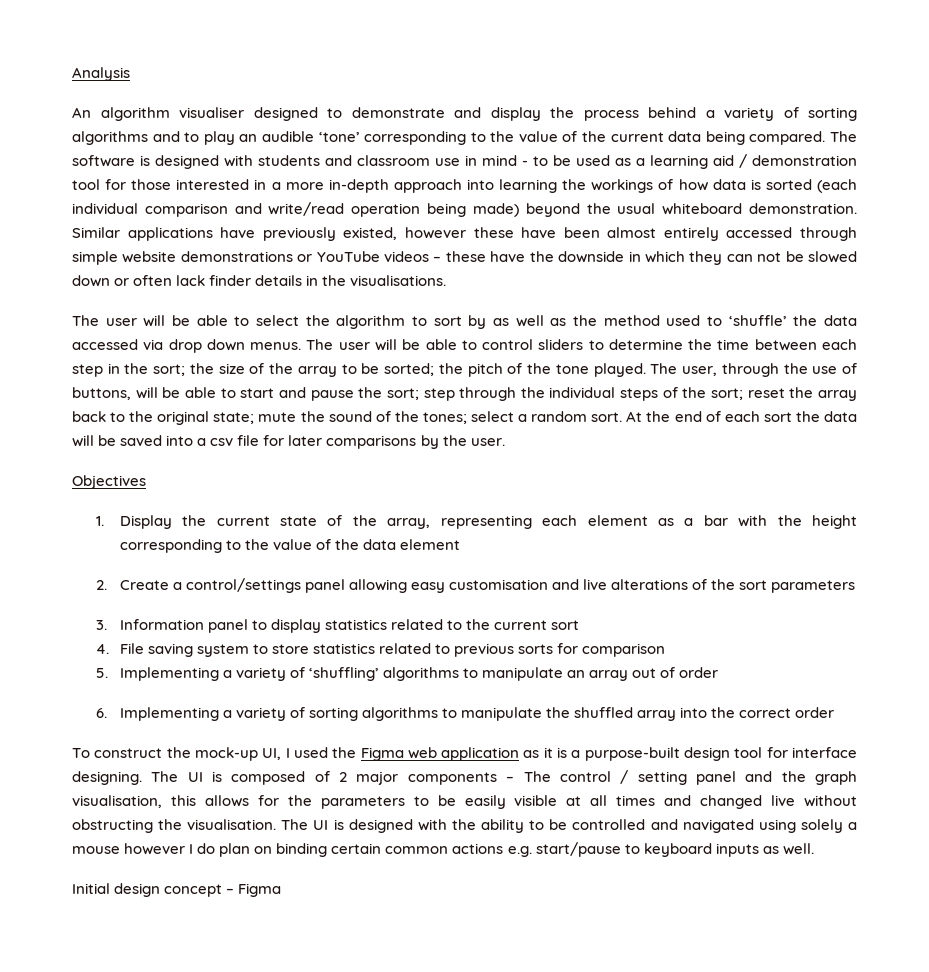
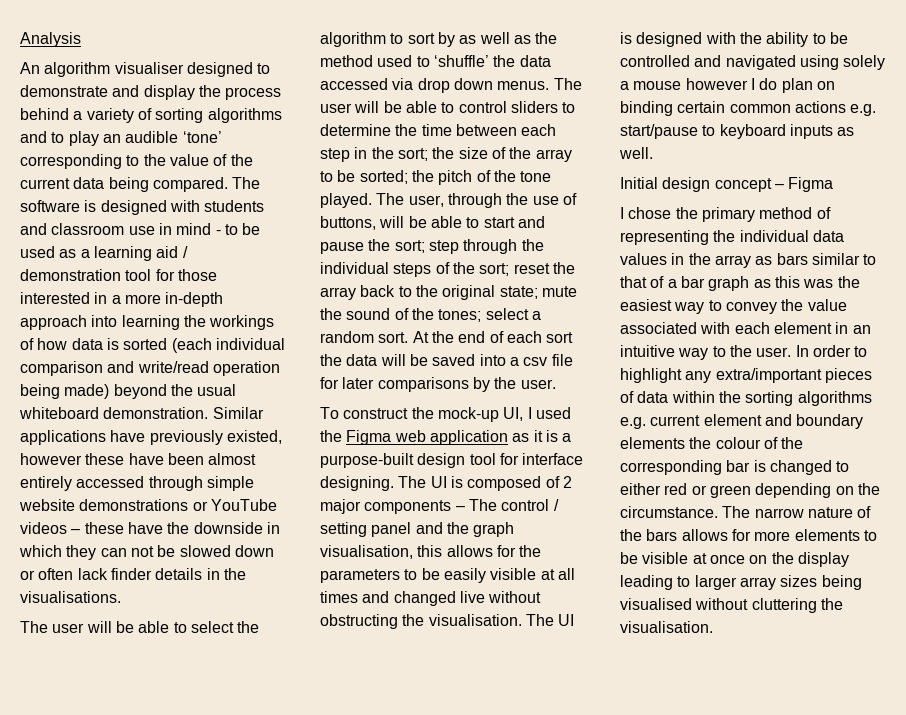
- Objectives
- 1. Display the current state of the array, representing each element as a bar with the height corresponding to the value of the data element
- 2. Create a control/settings panel allowing easy customisation and live alterations of the sort parameters
- 3. Information panel to display statistics related to the current sort
- 4. File saving system to store statistics related to previous sorts for comparison
- 5. Implementing a variety of ‘shuffling’ algorithms to manipulate an array out of order
- 6. Implementing a variety of sorting algorithms to manipulate the shuffled array into the correct order
+ I chose the primary method of representing the individual data values in the array as bars similar to that of a bar graph as this was the easiest way to convey the value associated with each element in an intuitive way to the user. In order to highlight any extra/important pieces of data within the sorting algorithms e.g. current element and boundary elements the colour of the corresponding bar is changed to either red or green depending on the circumstance. The narrow nature of the bars allows for more elements to be visible at once on the display leading to larger array sizes being visualised without cluttering the visualisation.

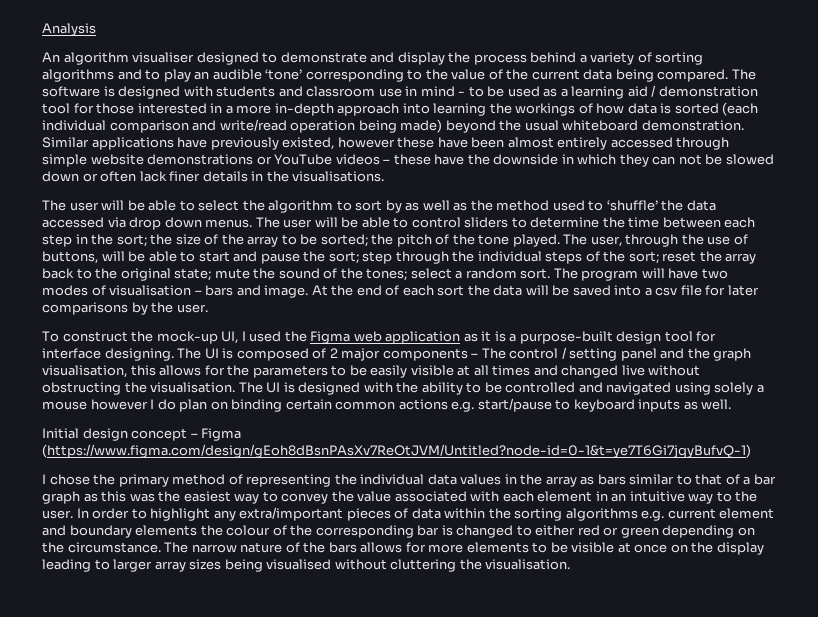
- Similar applications have previously existed, however these have been almost entirely accessed through simple website demonstrations or YouTube videos – these have the downside in which they can not be slowed down or often lack finder details in the visualisations.
+ Similar applications have previously existed, however these have been almost entirely accessed through simple website demonstrations or YouTube videos – these have the downside in which they can not be slowed down or often lack finer details in the visualisations.
+ The program will have two modes of visualisation – bars and image.
- Initial design concept – Figma
+ Initial design concept – Figma (https://www.figma.com/design/gEoh8dBsnPAsXv7ReOtJVM/Untitled?node-id=0-1&t=ye7T6Gi7jqyBufvQ-1)

